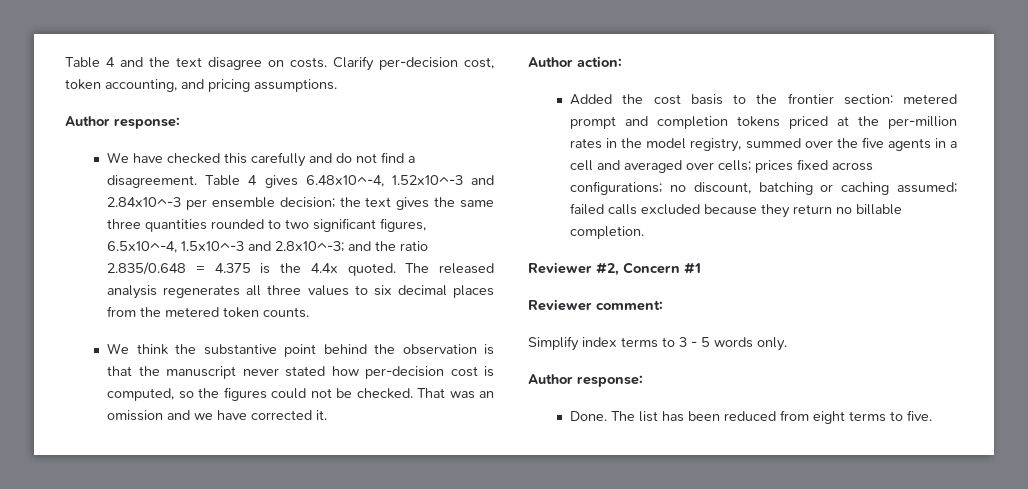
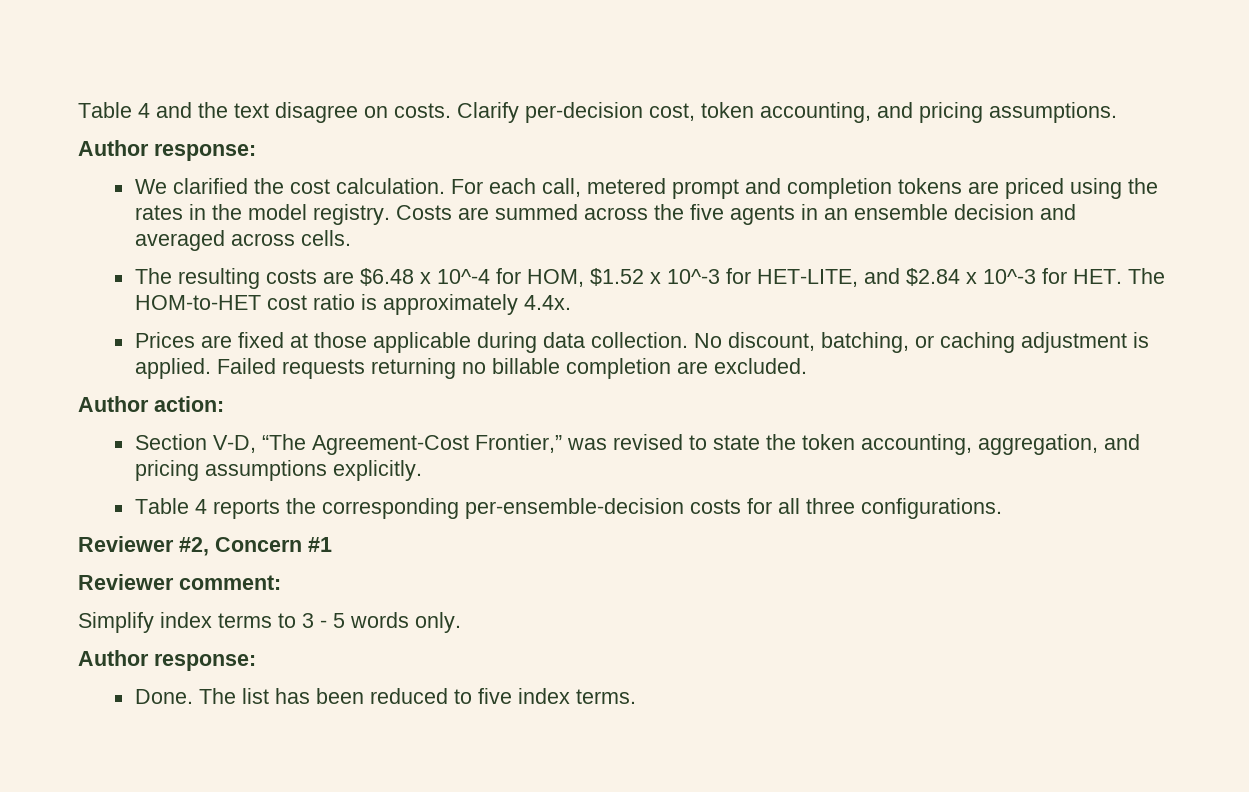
- We have checked this carefully and do not find a disagreement. Table 4 gives 6.48x10^-4, 1.52x10^-3 and 2.84x10^-3 per ensemble decision; the text gives the same three quantities rounded to two significant figures, 6.5x10^-4, 1.5x10^-3 and 2.8x10^-3; and the ratio 2.835/0.648 = 4.375 is the 4.4x quoted. The released analysis regenerates all three values to six decimal places from the metered token counts.
- We think the substantive point behind the observation is that the manuscript never stated how per-decision cost is computed, so the figures could not be checked. That was an omission and we have corrected it.
+ We clarified the cost calculation. For each call, metered prompt and completion tokens are priced using the rates in the model registry. Costs are summed across the five agents in an ensemble decision and averaged across cells.
+ The resulting costs are $6.48 x 10^-4 for HOM, $1.52 x 10^-3 for HET-LITE, and $2.84 x 10^-3 for HET. The HOM-to-HET cost ratio is approximately 4.4x.
+ Prices are fixed at those applicable during data collection. No discount, batching, or caching adjustment is applied. Failed requests returning no billable completion are excluded.
  Author action:
- Added the cost basis to the frontier section: metered prompt and completion tokens priced at the per-million rates in the model registry, summed over the five agents in a cell and averaged over cells; prices fixed across configurations; no discount, batching or caching assumed; failed calls excluded because they return no billable completion.
+ Section V-D, “The Agreement-Cost Frontier,” was revised to state the token accounting, aggregation, and pricing assumptions explicitly.
+ Table 4 reports the corresponding per-ensemble-decision costs for all three configurations.
- The list has been reduced from eight terms to five.
+ The list has been reduced to five index terms.

